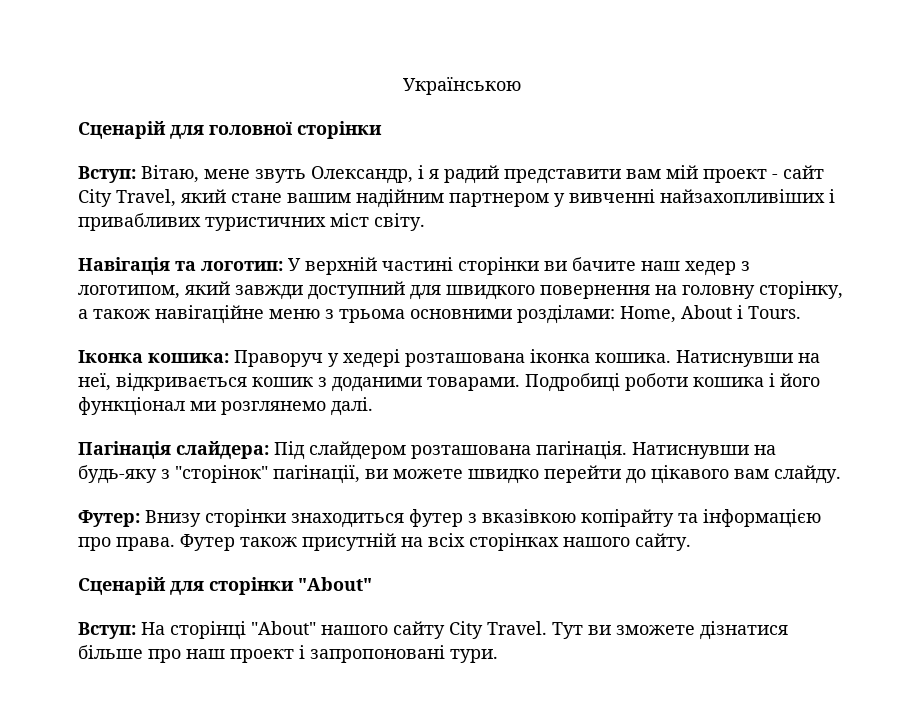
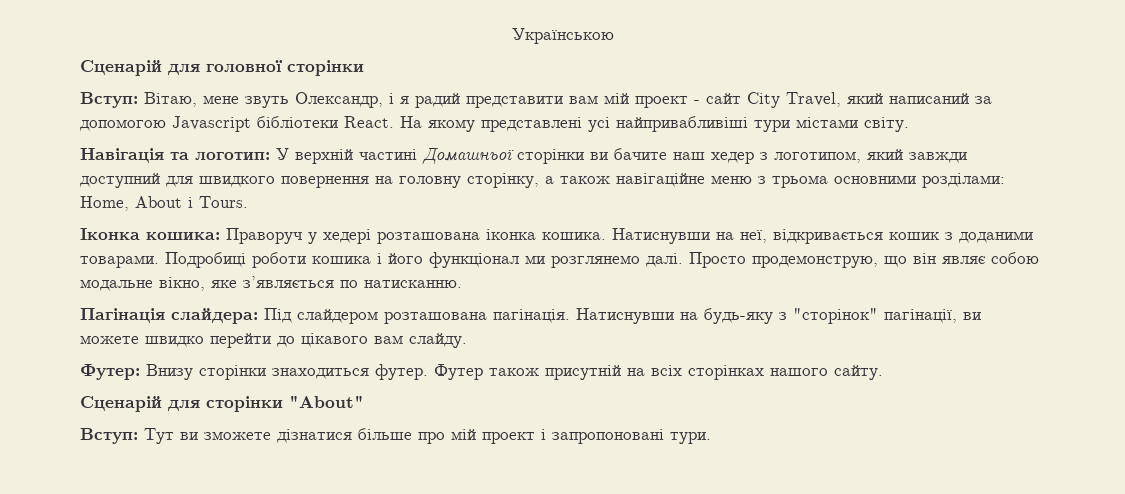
- Вступ: Вітаю, мене звуть Олександр, і я радий представити вам мій проект - сайт City Travel, який стане вашим надійним партнером у вивченні найзахопливіших і привабливих туристичних міст світу.
+ Вступ: Вітаю, мене звуть Олександр, і я радий представити вам мій проект - сайт City Travel, який написаний за допомогою Javascript бібліотеки React. На якому представлені усі найпривабливіші тури містами світу.
- Навігація та логотип: У верхній частині сторінки ви бачите наш хедер з логотипом, який завжди доступний для швидкого повернення на головну сторінку, а також навігаційне меню з трьома основними розділами: Home, About і Tours.
+ Навігація та логотип: У верхній частині Домашньої сторінки ви бачите наш хедер з логотипом, який завжди доступний для швидкого повернення на головну сторінку, а також навігаційне меню з трьома основними розділами: Home, About і Tours.
+ Просто продемонструю, що він являє собою модальне вікно, яке з’являється по натисканню.
- Футер: Внизу сторінки знаходиться футер з вказівкою копірайту та інформацією про права.
+ Футер: Внизу сторінки знаходиться футер.
- Вступ: На сторінці "About" нашого сайту City Travel. Тут ви зможете дізнатися більше про наш проект і запропоновані тури.
+ Вступ: Тут ви зможете дізнатися більше про мій проект і запропоновані тури.

